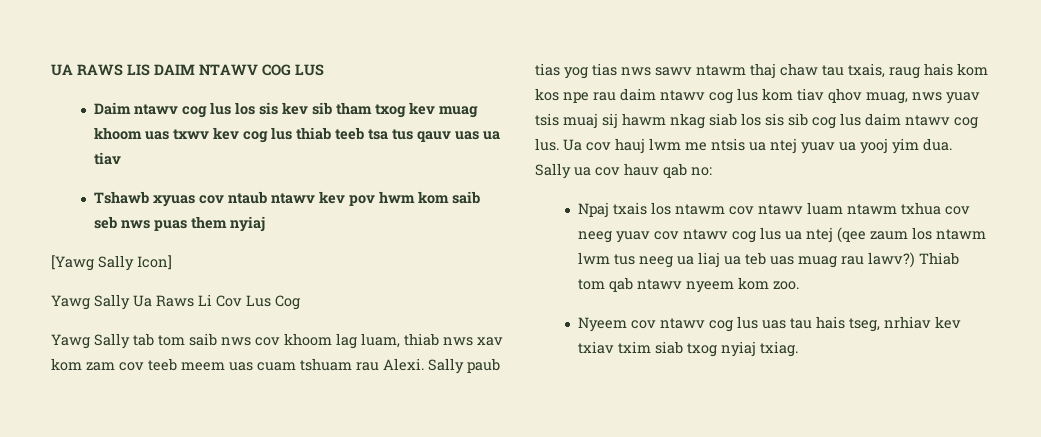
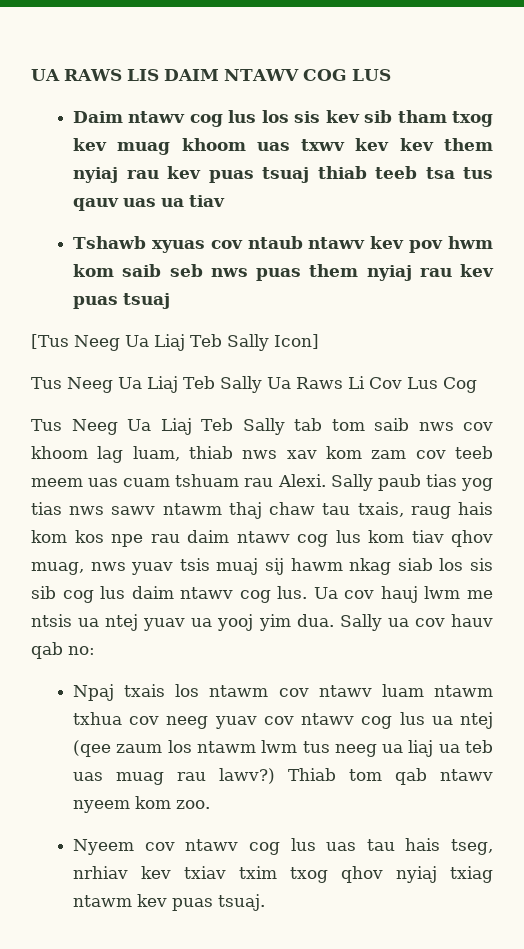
- Daim ntawv cog lus los sis kev sib tham txog kev muag khoom uas txwv kev cog lus thiab teeb tsa tus qauv uas ua tiav
+ Daim ntawv cog lus los sis kev sib tham txog kev muag khoom uas txwv kev kev them nyiaj rau kev puas tsuaj thiab teeb tsa tus qauv uas ua tiav
- Tshawb xyuas cov ntaub ntawv kev pov hwm kom saib seb nws puas them nyiaj
- [Yawg Sally Icon]
- Yawg Sally Ua Raws Li Cov Lus Cog
+ Tshawb xyuas cov ntaub ntawv kev pov hwm kom saib seb nws puas them nyiaj rau kev puas tsuaj
+ [Tus Neeg Ua Liaj Teb Sally Icon]
+ Tus Neeg Ua Liaj Teb Sally Ua Raws Li Cov Lus Cog
- Yawg Sally tab tom saib nws cov khoom lag luam, thiab nws xav kom zam cov teeb meem uas cuam tshuam rau Alexi.
+ Tus Neeg Ua Liaj Teb Sally tab tom saib nws cov khoom lag luam, thiab nws xav kom zam cov teeb meem uas cuam tshuam rau Alexi.
- Nyeem cov ntawv cog lus uas tau hais tseg, nrhiav kev txiav txim siab txog nyiaj txiag.
+ Nyeem cov ntawv cog lus uas tau hais tseg, nrhiav kev txiav txim txog qhov nyiaj txiag ntawm kev puas tsuaj.

